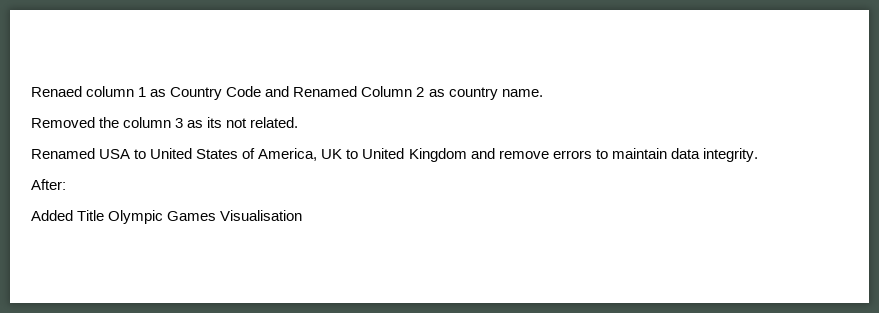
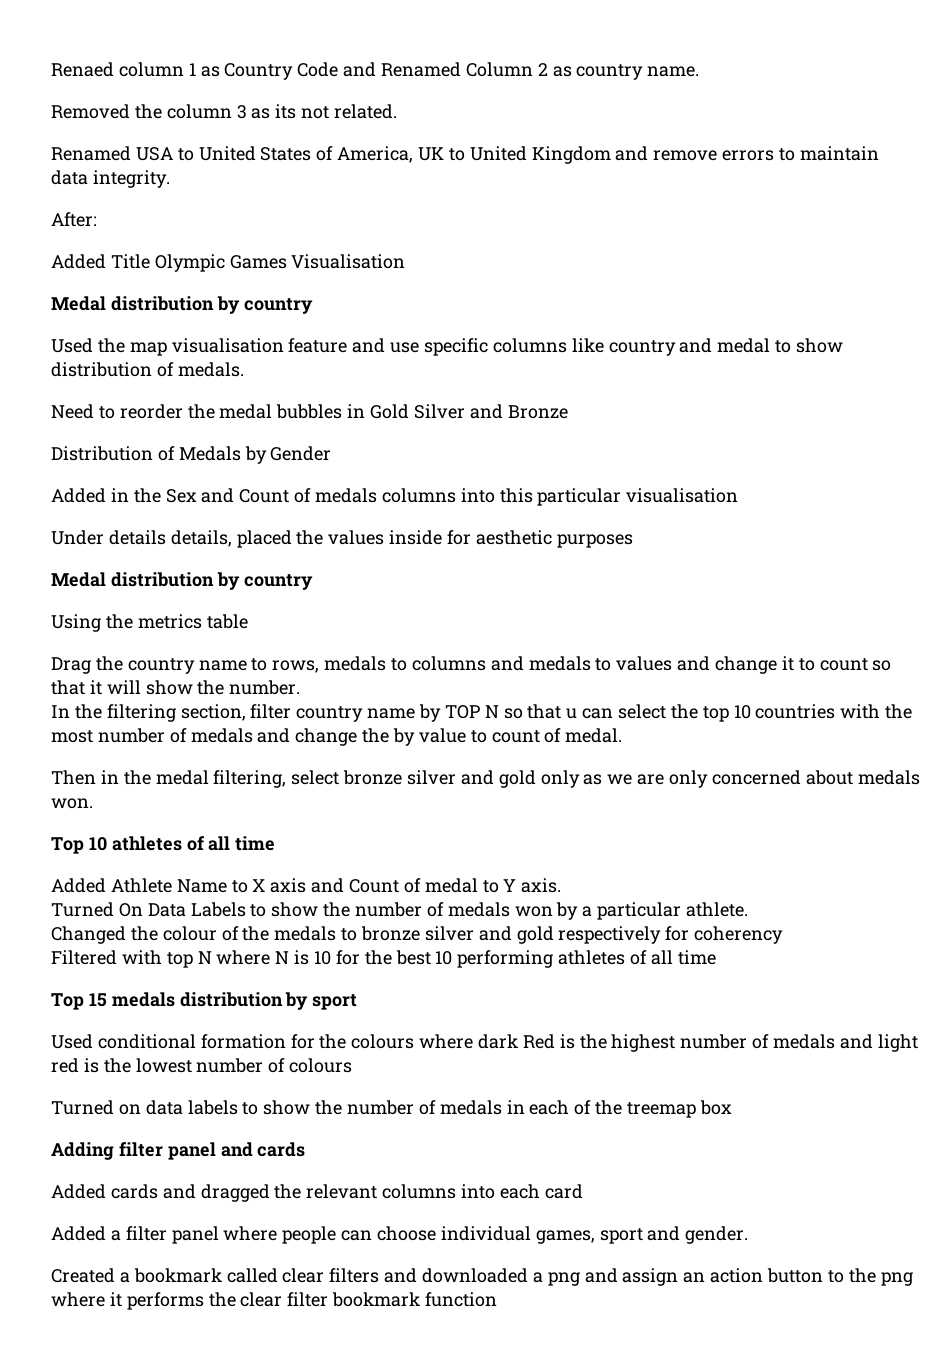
  Added Title Olympic Games Visualisation
+ Medal distribution by country
+ Used the map visualisation feature and use specific columns like country and medal to show distribution of medals.
+ Need to reorder the medal bubbles in Gold Silver and Bronze
+ Distribution of Medals by Gender
+ Added in the Sex and Count of medals columns into this particular visualisation
+ Under details details, placed the values inside for aesthetic purposes
+ Medal distribution by country
+ Using the metrics table
+ Drag the country name to rows, medals to columns and medals to values and change it to count so that it will show the number.
+ In the filtering section, filter country name by TOP N so that u can select the top 10 countries with the most number of medals and change the by value to count of medal.
+ Then in the medal filtering, select bronze silver and gold only as we are only concerned about medals won.
+ Top 10 athletes of all time
+ Added Athlete Name to X axis and Count of medal to Y axis.
+ Turned On Data Labels to show the number of medals won by a particular athlete.
+ Changed the colour of the medals to bronze silver and gold respectively for coherency
+ Filtered with top N where N is 10 for the best 10 performing athletes of all time
+ Top 15 medals distribution by sport
+ Used conditional formation for the colours where dark Red is the highest number of medals and light red is the lowest number of colours
+ Turned on data labels to show the number of medals in each of the treemap box
+ Adding filter panel and cards
+ Added cards and dragged the relevant columns into each card
+ Added a filter panel where people can choose individual games, sport and gender.
+ Created a bookmark called clear filters and downloaded a png and assign an action button to the png where it performs the clear filter bookmark function

